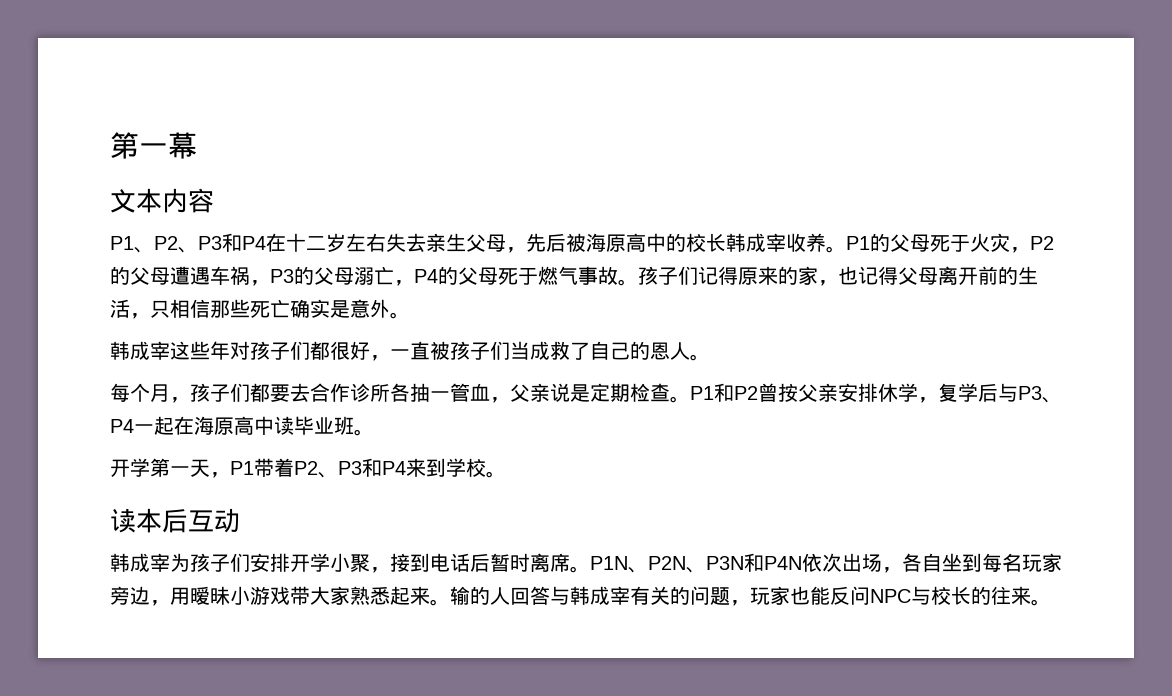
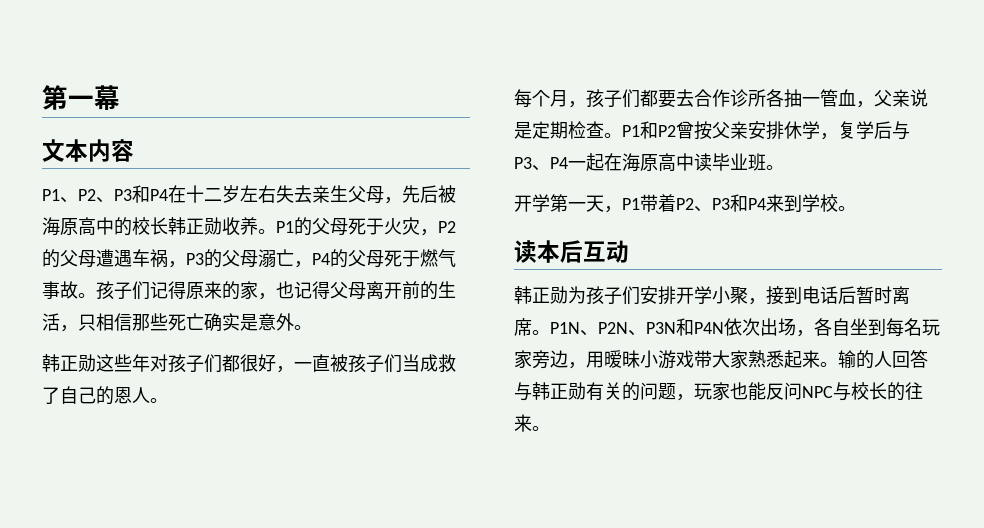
- P1、P2、P3和P4在十二岁左右失去亲生父母，先后被海原高中的校长韩成宰收养。
+ P1、P2、P3和P4在十二岁左右失去亲生父母，先后被海原高中的校长韩正勋收养。
- 韩成宰这些年对孩子们都很好，一直被孩子们当成救了自己的恩人。
+ 韩正勋这些年对孩子们都很好，一直被孩子们当成救了自己的恩人。
- 韩成宰为孩子们安排开学小聚，接到电话后暂时离席。
+ 韩正勋为孩子们安排开学小聚，接到电话后暂时离席。
- 输的人回答与韩成宰有关的问题，玩家也能反问NPC与校长的往来。
+ 输的人回答与韩正勋有关的问题，玩家也能反问NPC与校长的往来。

